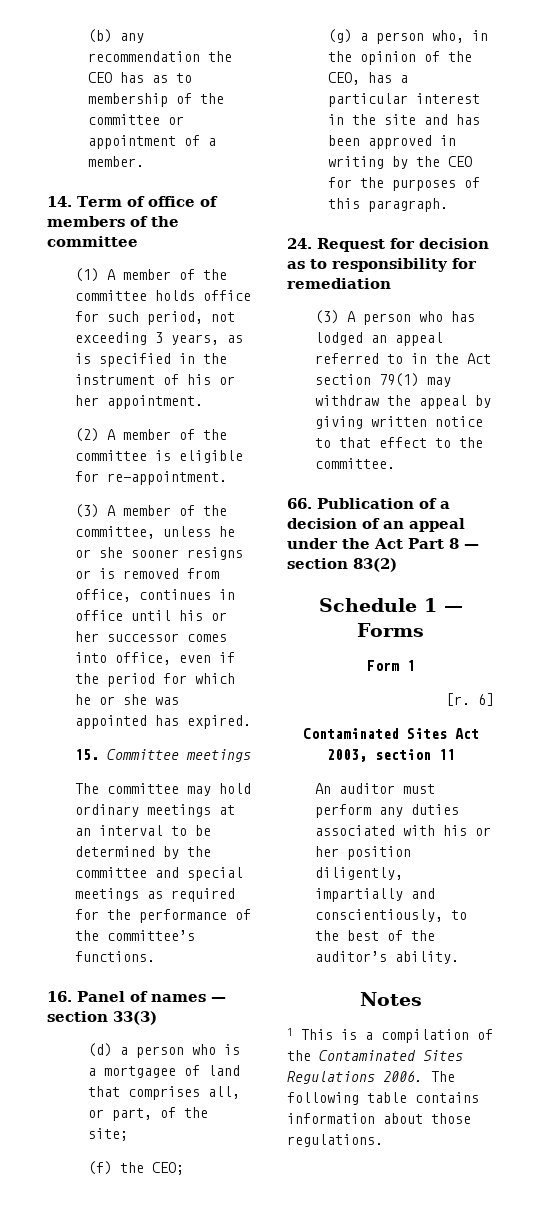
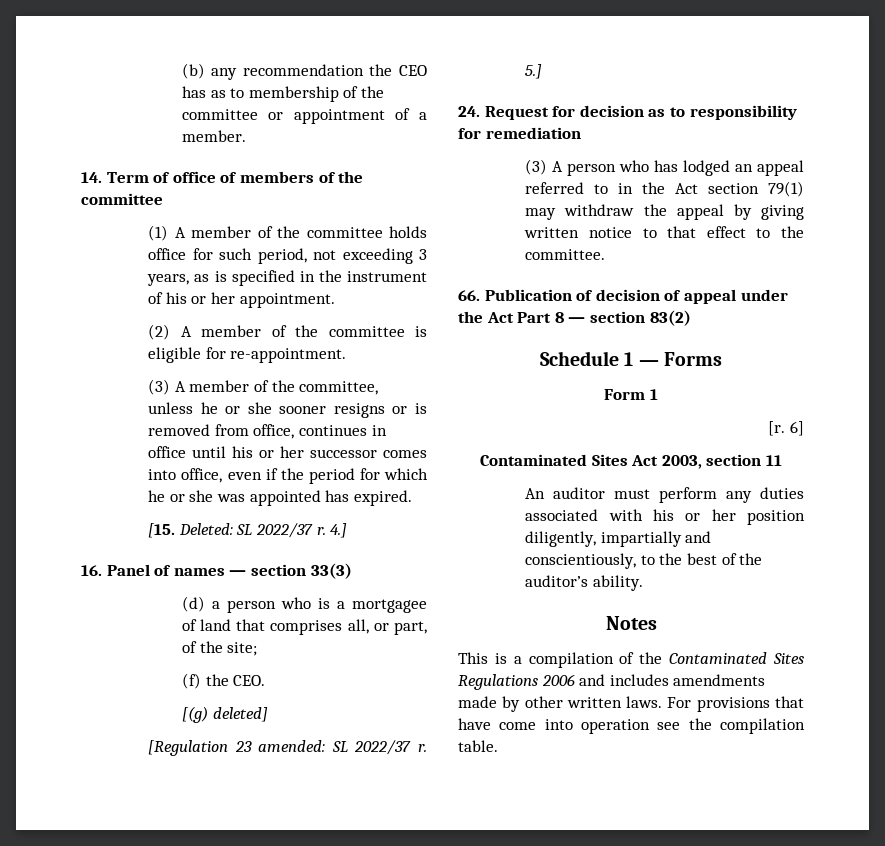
- 15. Committee meetings
- The committee may hold ordinary meetings at an interval to be determined by the committee and special meetings as required for the performance of the committee’s functions.
+ [15. Deleted: SL 2022/37 r. 4.]
- (f) the CEO;
- (g) a person who, in the opinion of the CEO, has a particular interest in the site and has been approved in writing by the CEO for the purposes of this paragraph.
+ (f) the CEO.
+ [(g) deleted]
+ [Regulation 23 amended: SL 2022/37 r. 5.]
- 66. Publication of a decision of an appeal under the Act Part 8 — section 83(2)
+ 66. Publication of decision of appeal under the Act Part 8 — section 83(2)
- 1 This is a compilation of the Contaminated Sites Regulations 2006. The following table contains information about those regulations.
+ This is a compilation of the Contaminated Sites Regulations 2006 and includes amendments made by other written laws. For provisions that have come into operation see the compilation table.

